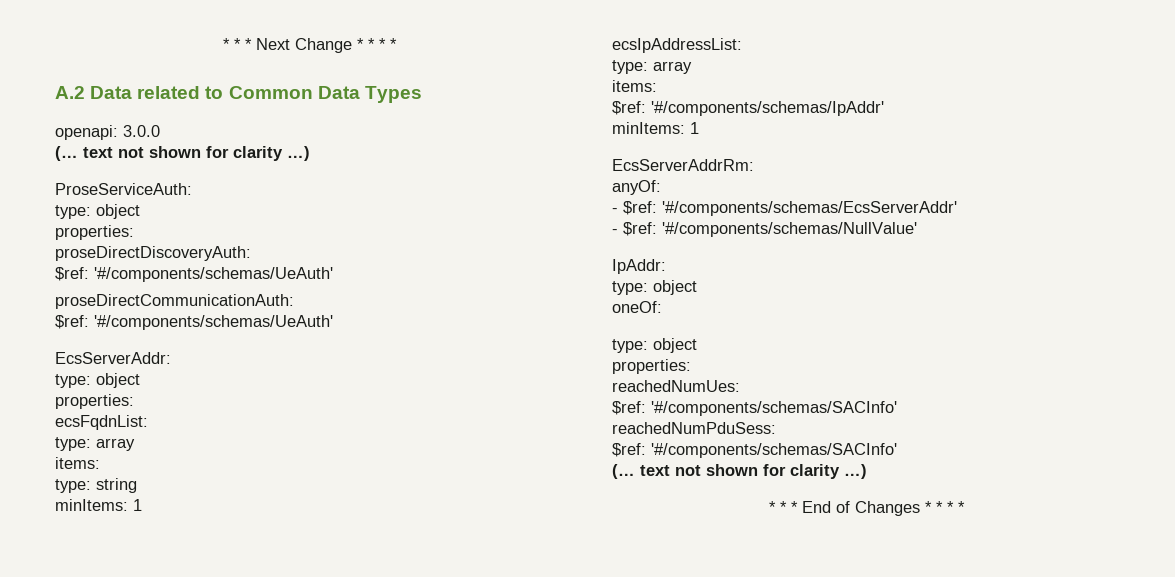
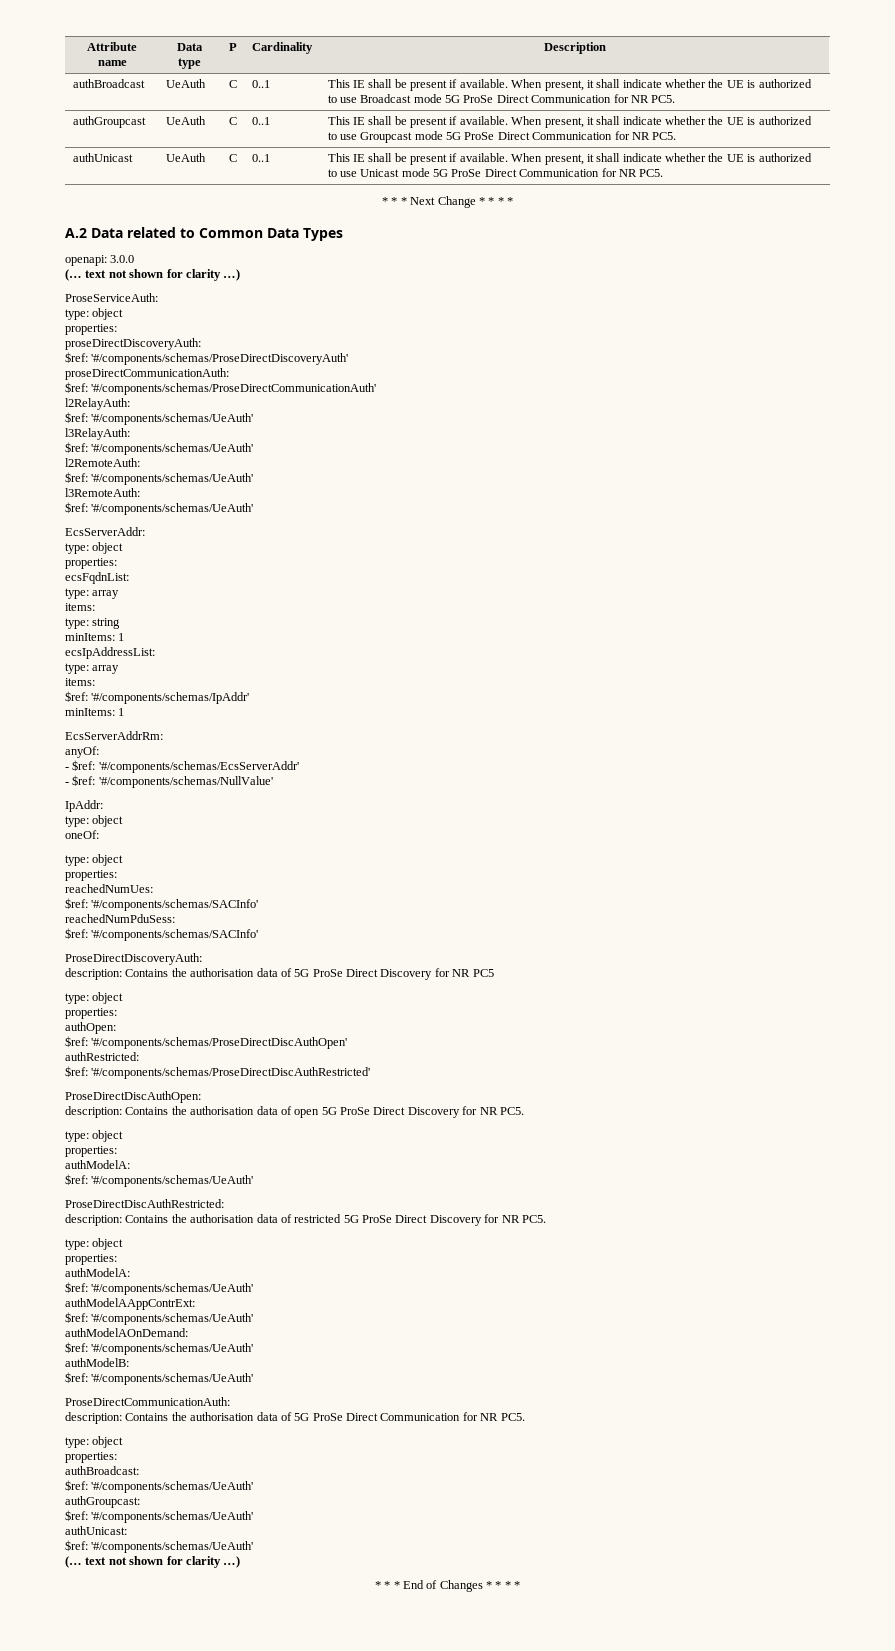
+ Attribute name | Data type | P | Cardinality | Description
+ authBroadcast | UeAuth | C | 0..1 | This IE shall be present if available. When present, it shall indicate whether the UE is authorized to use Broadcast mode 5G ProSe Direct Communication for NR PC5.
+ authGroupcast | UeAuth | C | 0..1 | This IE shall be present if available. When present, it shall indicate whether the UE is authorized to use Groupcast mode 5G ProSe Direct Communication for NR PC5.
+ authUnicast | UeAuth | C | 0..1 | This IE shall be present if available. When present, it shall indicate whether the UE is authorized to use Unicast mode 5G ProSe Direct Communication for NR PC5.
  proseDirectDiscoveryAuth:
+ $ref: '#/components/schemas/ProseDirectDiscoveryAuth'
+ proseDirectCommunicationAuth:
+ $ref: '#/components/schemas/ProseDirectCommunicationAuth'
+ l2RelayAuth:
  $ref: '#/components/schemas/UeAuth'
- proseDirectCommunicationAuth:
+ l3RelayAuth:
+ $ref: '#/components/schemas/UeAuth'
+ l2RemoteAuth:
+ $ref: '#/components/schemas/UeAuth'
+ l3RemoteAuth:
+ ProseDirectDiscoveryAuth:
+ description: Contains the authorisation data of 5G ProSe Direct Discovery for NR PC5
+ type: object
+ properties:
+ authOpen:
+ $ref: '#/components/schemas/ProseDirectDiscAuthOpen'
+ authRestricted:
+ $ref: '#/components/schemas/ProseDirectDiscAuthRestricted'
+ ProseDirectDiscAuthOpen:
+ description: Contains the authorisation data of open 5G ProSe Direct Discovery for NR PC5.
+ type: object
+ properties:
+ authModelA:
+ $ref: '#/components/schemas/UeAuth'
+ ProseDirectDiscAuthRestricted:
+ description: Contains the authorisation data of restricted 5G ProSe Direct Discovery for NR PC5.
+ type: object
+ properties:
+ authModelA:
+ $ref: '#/components/schemas/UeAuth'
+ authModelAAppContrExt:
+ $ref: '#/components/schemas/UeAuth'
+ authModelAOnDemand:
+ $ref: '#/components/schemas/UeAuth'
+ authModelB:
+ $ref: '#/components/schemas/UeAuth'
+ ProseDirectCommunicationAuth:
+ description: Contains the authorisation data of 5G ProSe Direct Communication for NR PC5.
+ type: object
+ properties:
+ authBroadcast:
+ $ref: '#/components/schemas/UeAuth'
+ authGroupcast:
+ $ref: '#/components/schemas/UeAuth'
+ authUnicast:
+ $ref: '#/components/schemas/UeAuth'

